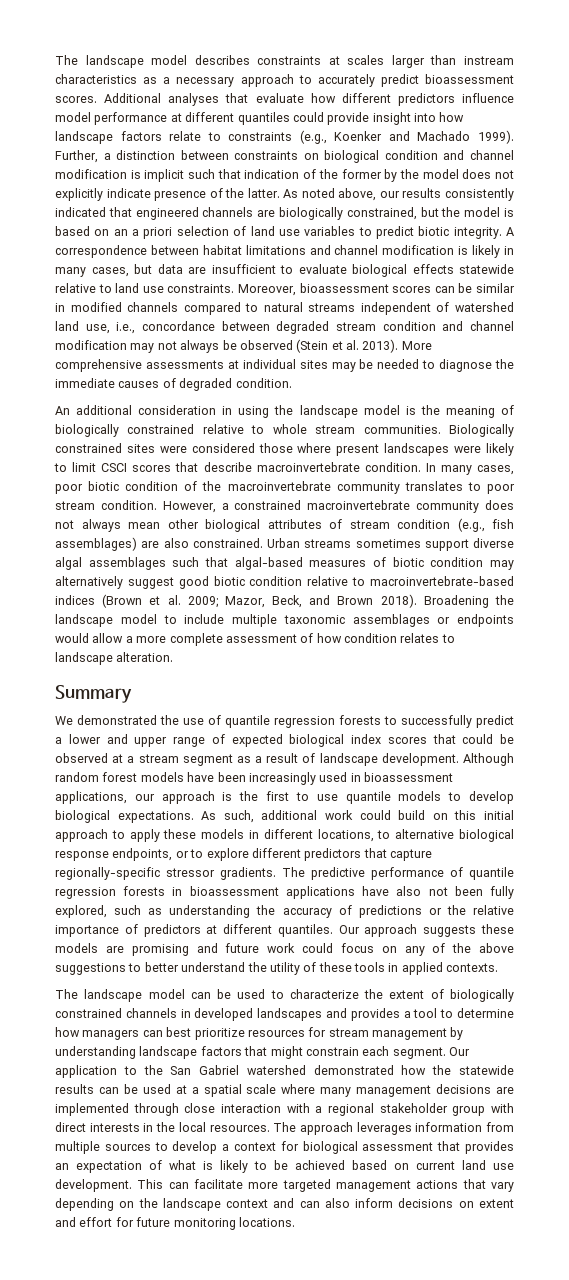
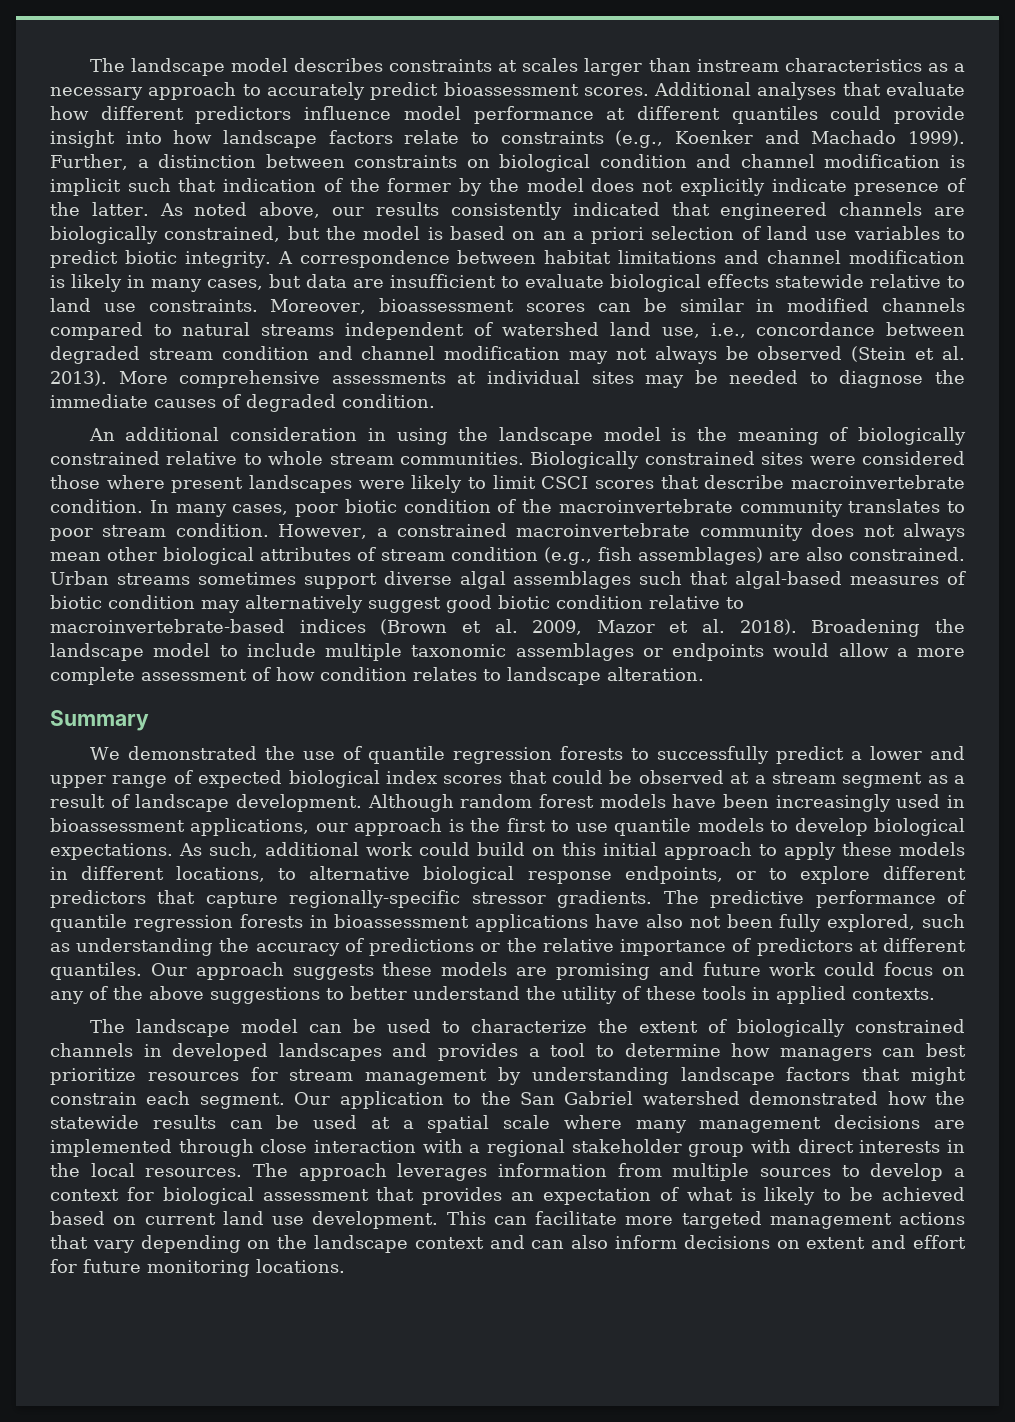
- Urban streams sometimes support diverse algal assemblages such that algal-based measures of biotic condition may alternatively suggest good biotic condition relative to macroinvertebrate-based indices (Brown et al. 2009; Mazor, Beck, and Brown 2018).
+ Urban streams sometimes support diverse algal assemblages such that algal-based measures of biotic condition may alternatively suggest good biotic condition relative to macroinvertebrate-based indices (Brown et al. 2009, Mazor et al. 2018).

